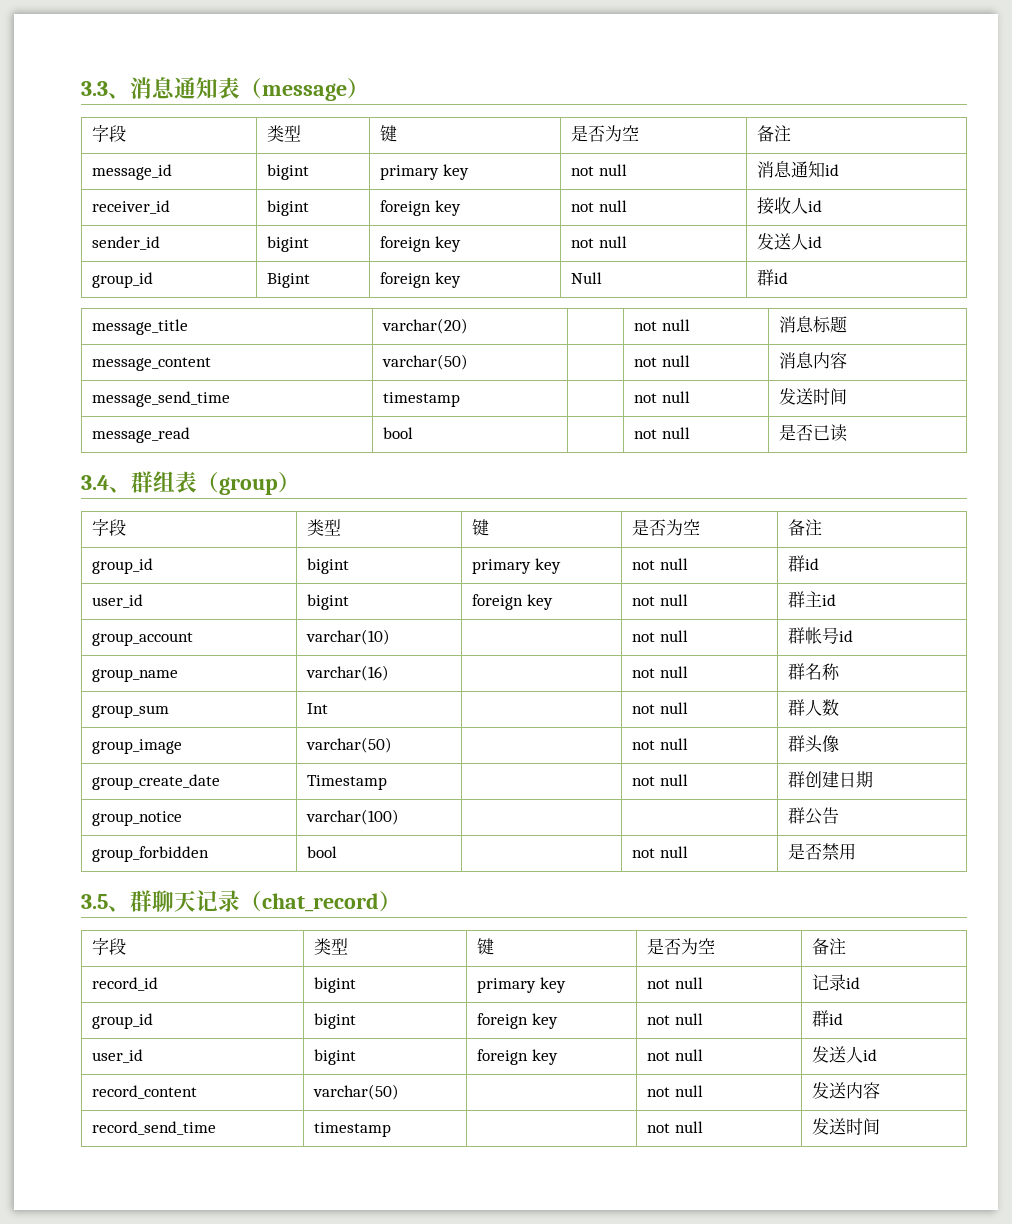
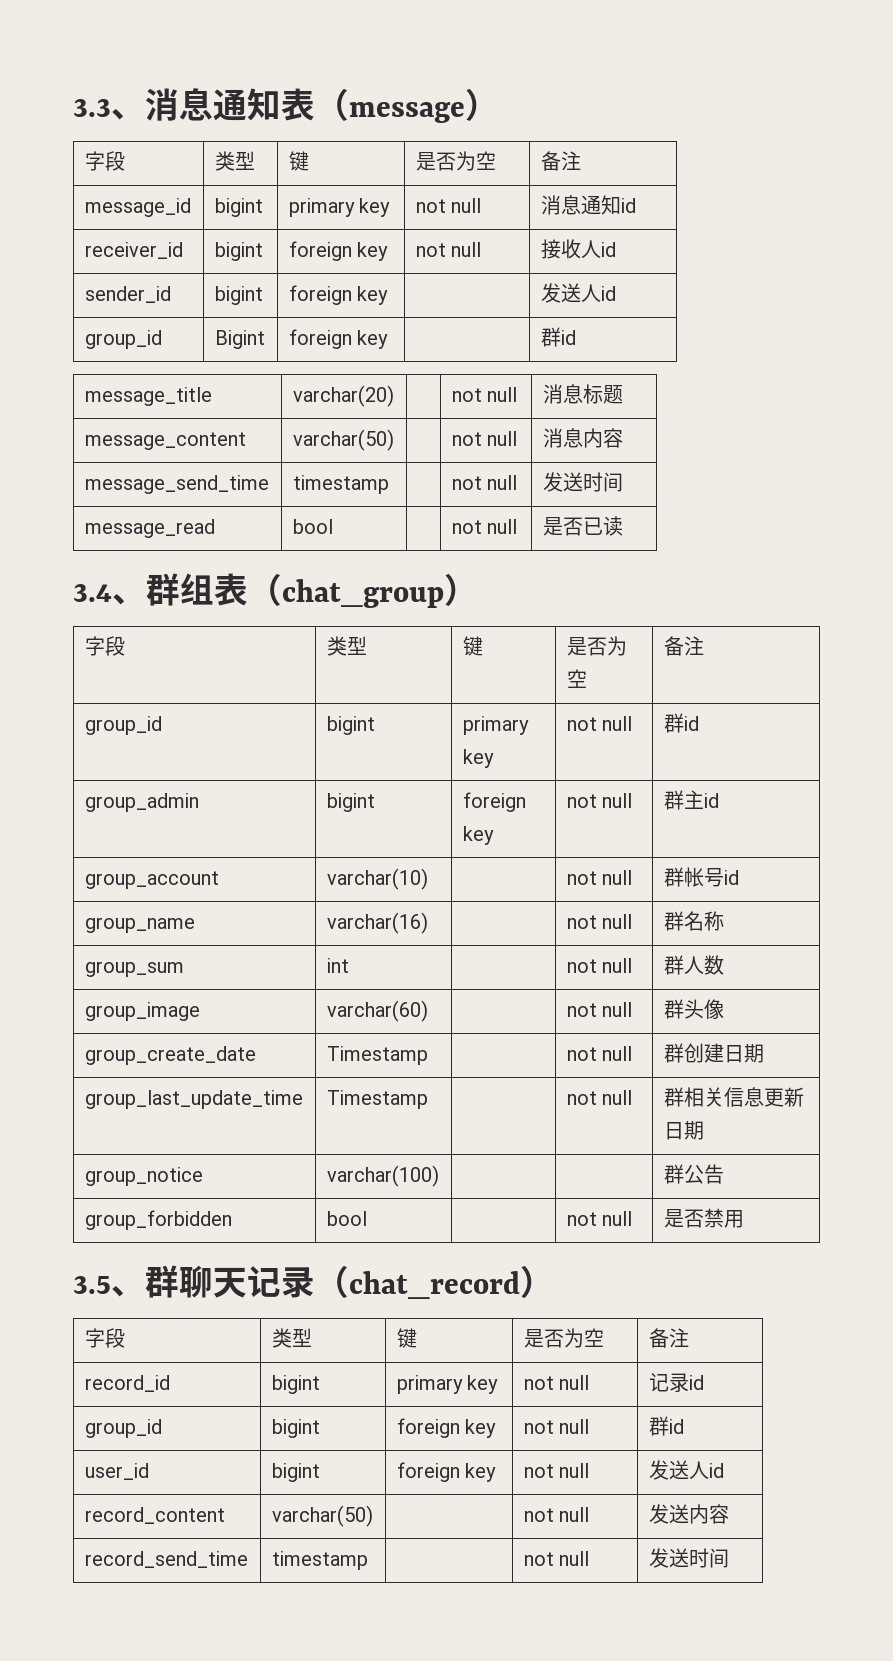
- sender_id | bigint | foreign key | not null | 发送人id
+ sender_id | bigint | foreign key | | 发送人id
- group_id | Bigint | foreign key | Null | 群id
+ group_id | Bigint | foreign key | | 群id
- 3.4、群组表（group）
+ 3.4、群组表（chat_group）
- user_id | bigint | foreign key | not null | 群主id
+ group_admin | bigint | foreign key | not null | 群主id
- group_sum | Int | | not null | 群人数
+ group_sum | int | | not null | 群人数
- group_image | varchar(50) | | not null | 群头像
+ group_image | varchar(60) | | not null | 群头像
+ group_last_update_time | Timestamp | | not null | 群相关信息更新日期

